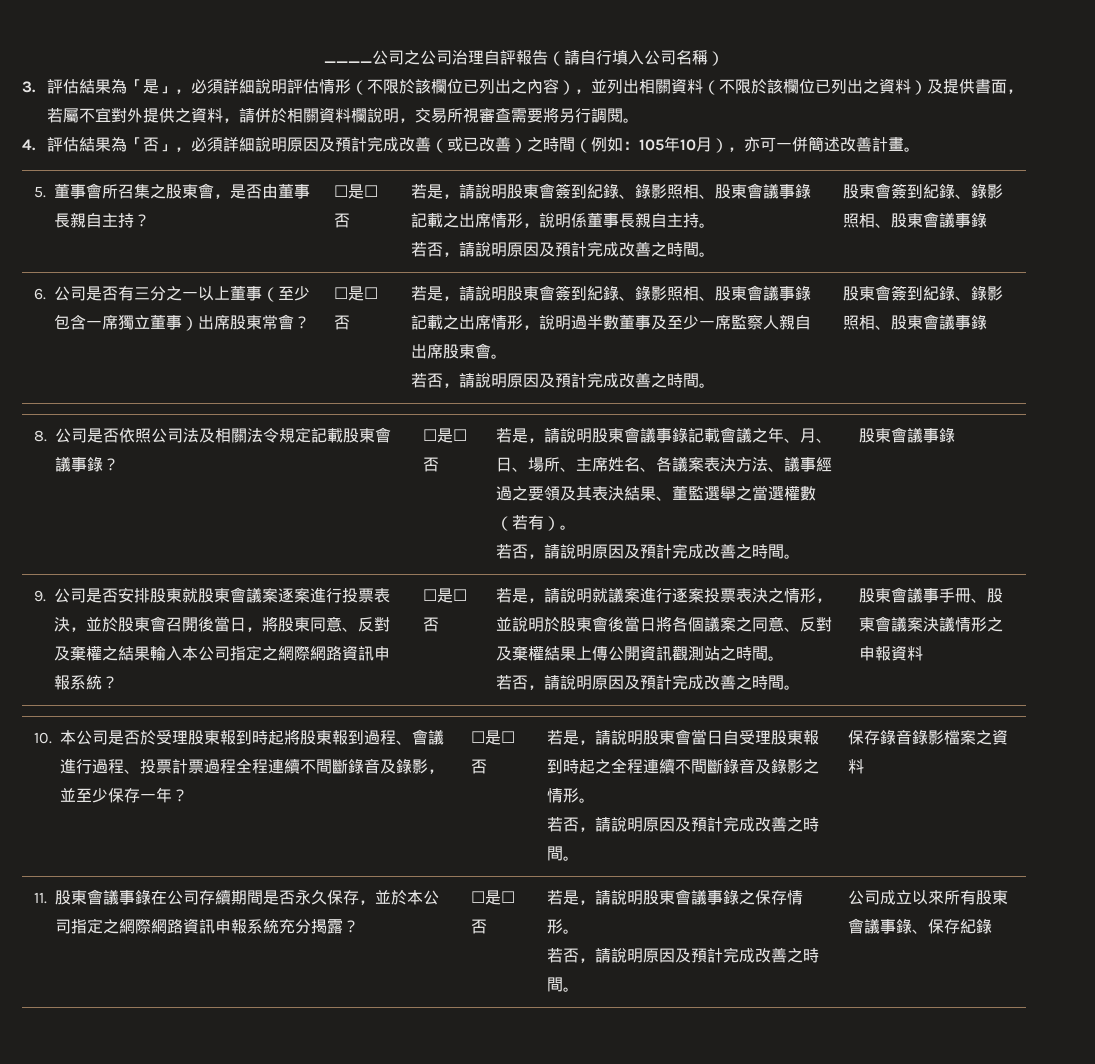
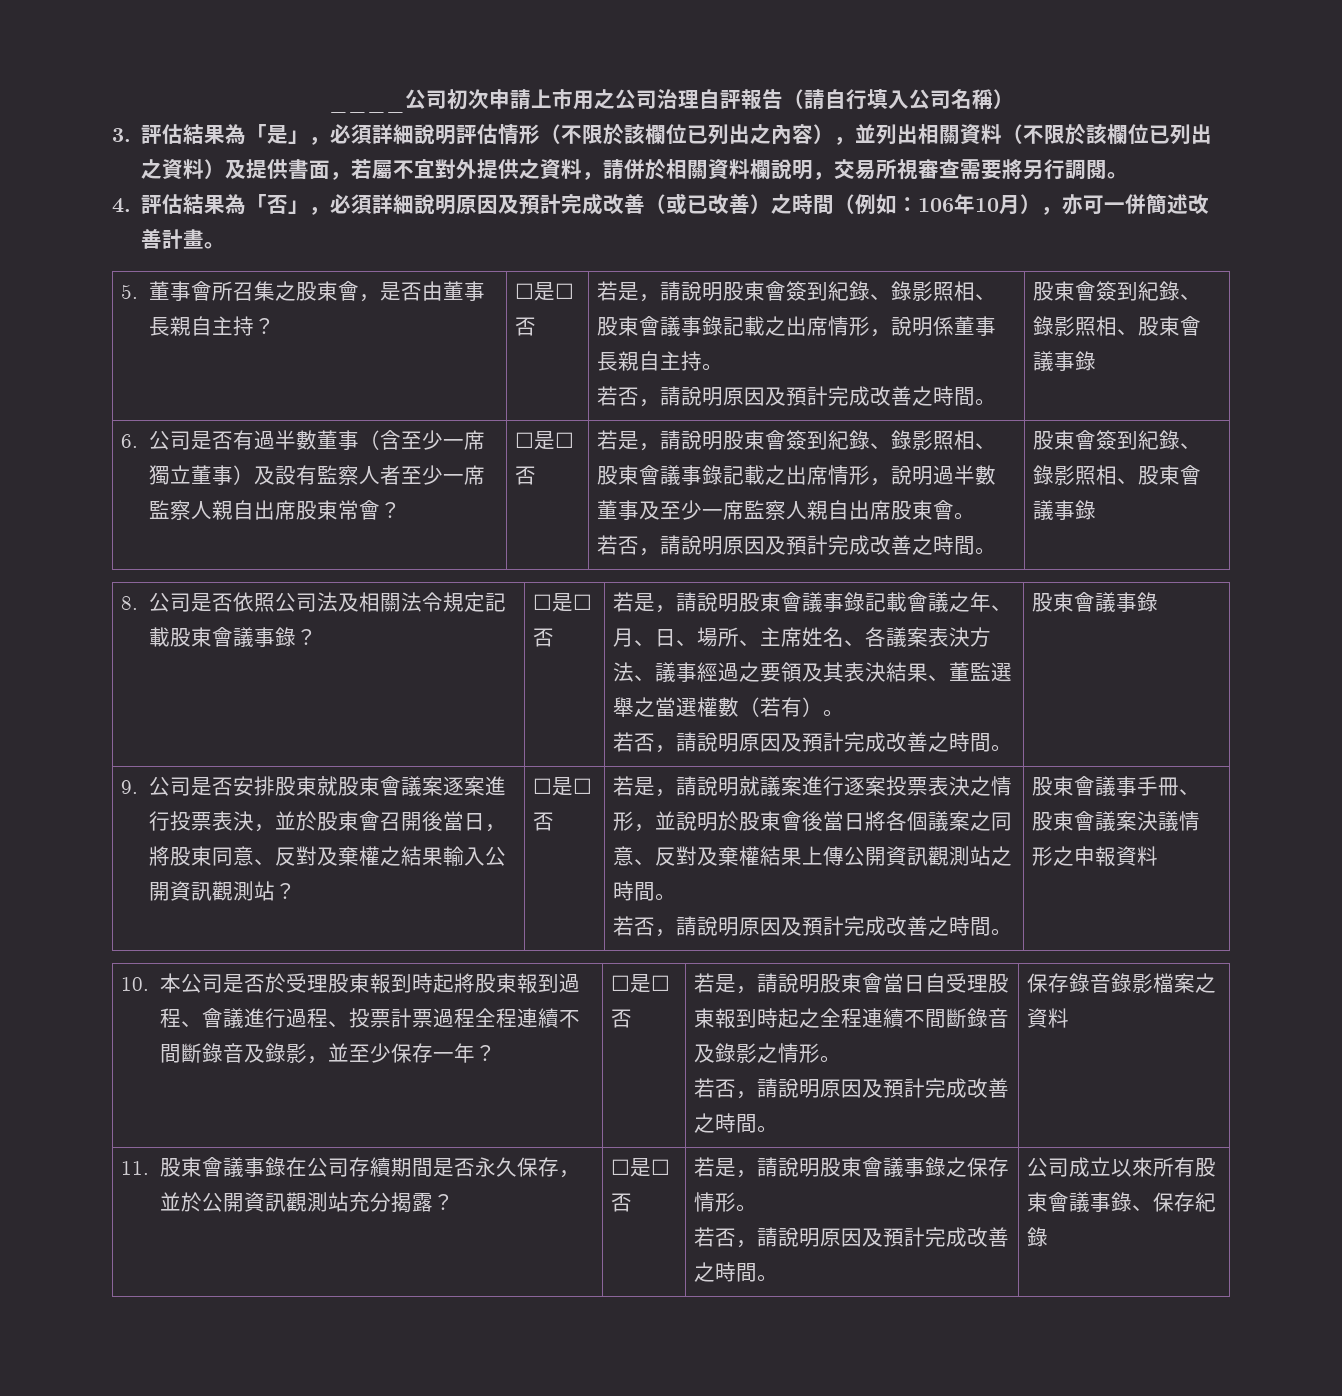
- ____公司之公司治理自評報告（請自行填入公司名稱）
+ ____公司初次申請上市用之公司治理自評報告（請自行填入公司名稱）
- 4.評估結果為「否」，必須詳細說明原因及預計完成改善（或已改善）之時間（例如：105年10月），亦可一併簡述改善計畫。
+ 4.評估結果為「否」，必須詳細說明原因及預計完成改善（或已改善）之時間（例如：106年10月），亦可一併簡述改善計畫。
- 6.公司是否有三分之一以上董事（至少包含一席獨立董事）出席股東常會？
+ 6.公司是否有過半數董事（含至少一席獨立董事）及設有監察人者至少一席監察人親自出席股東常會？
- 9.公司是否安排股東就股東會議案逐案進行投票表決，並於股東會召開後當日，將股東同意、反對及棄權之結果輸入本公司指定之網際網路資訊申報系統？
+ 9.公司是否安排股東就股東會議案逐案進行投票表決，並於股東會召開後當日，將股東同意、反對及棄權之結果輸入公開資訊觀測站？
- 11.股東會議事錄在公司存續期間是否永久保存，並於本公司指定之網際網路資訊申報系統充分揭露？
+ 11.股東會議事錄在公司存續期間是否永久保存，並於公開資訊觀測站充分揭露？

